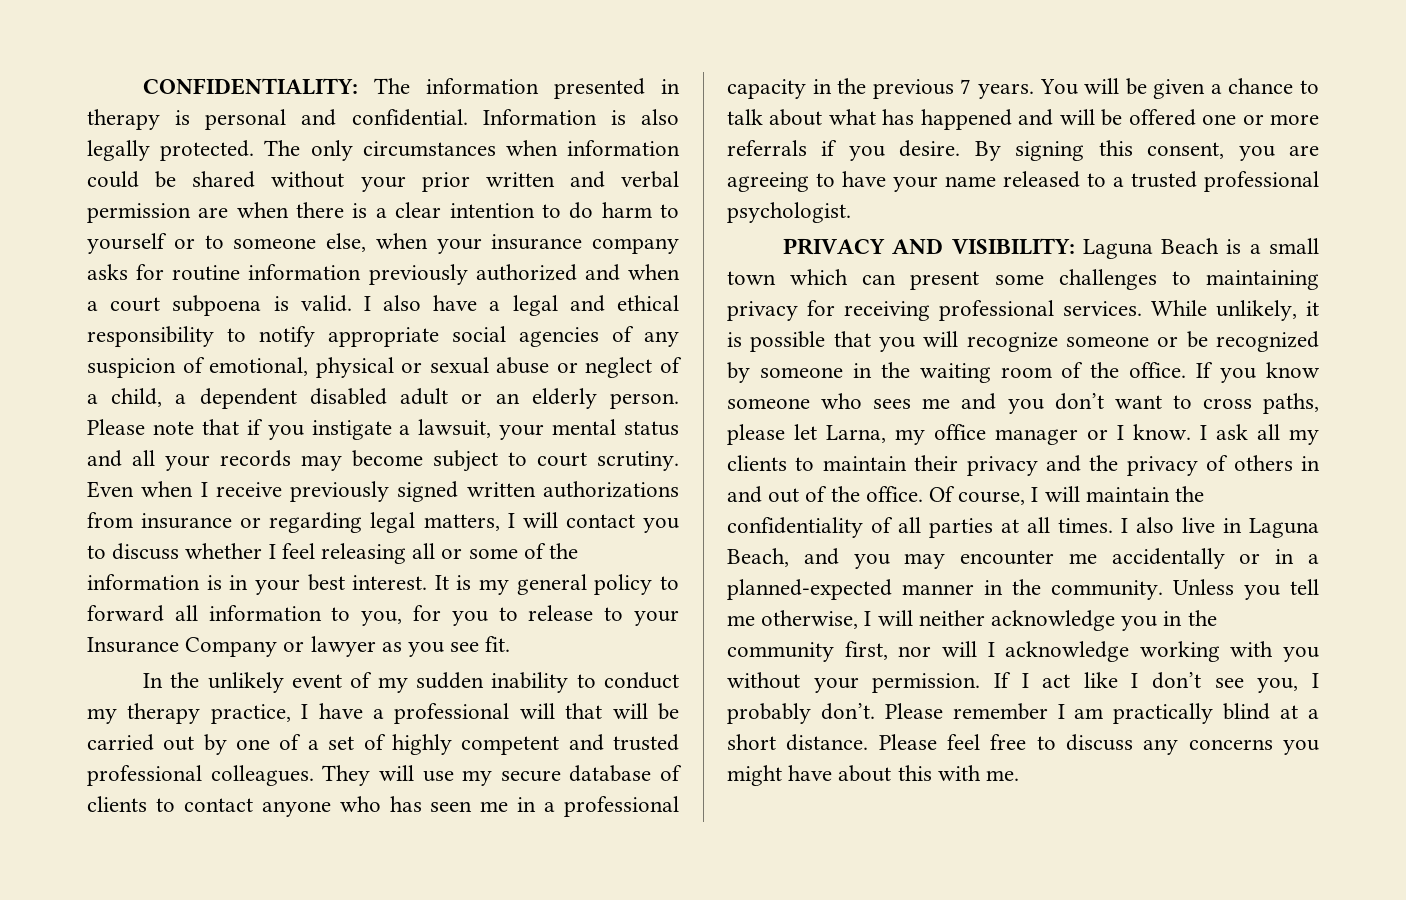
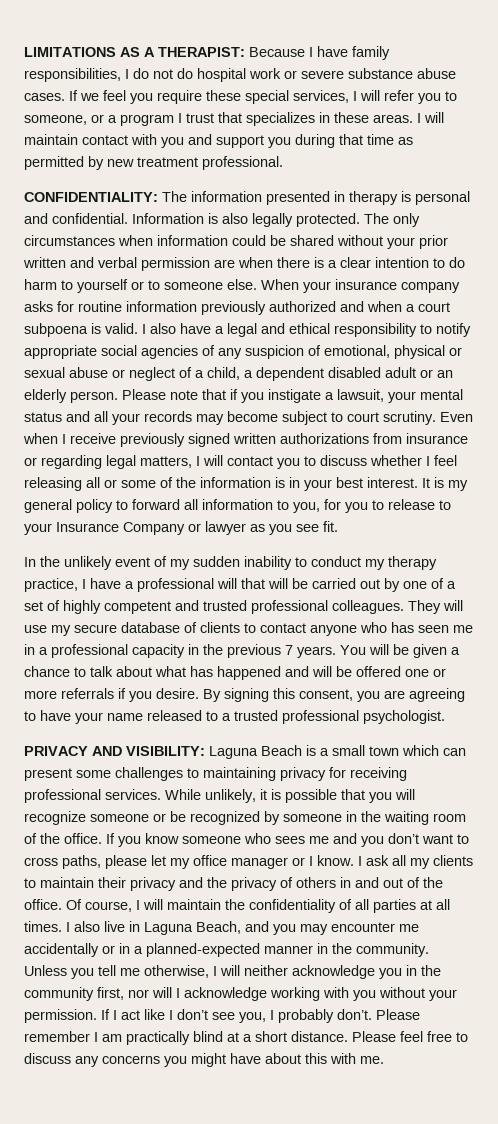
+ LIMITATIONS AS A THERAPIST: Because I have family responsibilities, I do not do hospital work or severe substance abuse cases. If we feel you require these special services, I will refer you to someone, or a program I trust that specializes in these areas. I will maintain contact with you and support you during that time as permitted by new treatment professional.
- The only circumstances when information could be shared without your prior written and verbal permission are when there is a clear intention to do harm to yourself or to someone else, when your insurance company asks for routine information previously authorized and when a court subpoena is valid.
+ The only circumstances when information could be shared without your prior written and verbal permission are when there is a clear intention to do harm to yourself or to someone else. When your insurance company asks for routine information previously authorized and when a court subpoena is valid.
- If you know someone who sees me and you don’t want to cross paths, please let Larna, my office manager or I know.
+ If you know someone who sees me and you don’t want to cross paths, please let my office manager or I know.

